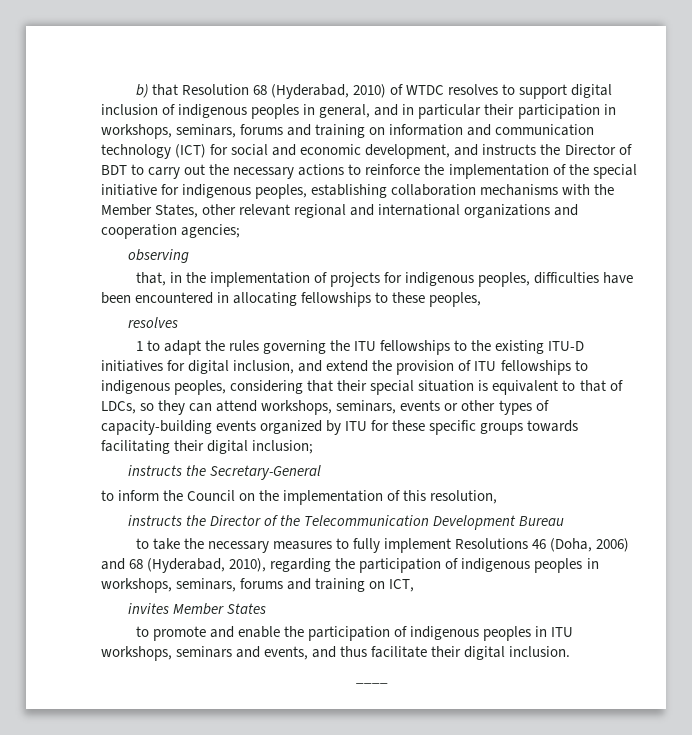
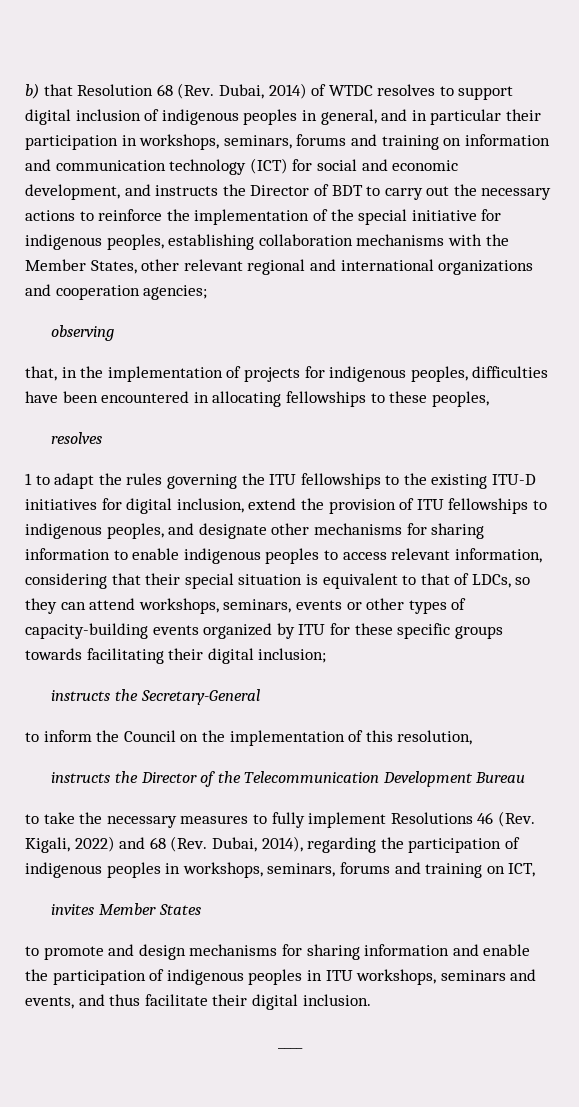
- b) that Resolution 68 (Hyderabad, 2010) of WTDC resolves to support digital inclusion of indigenous peoples in general, and in particular their participation in workshops, seminars, forums and training on information and communication technology (ICT) for social and economic development, and instructs the Director of BDT to carry out the necessary actions to reinforce the implementation of the special initiative for indigenous peoples, establishing collaboration mechanisms with the Member States, other relevant regional and international organizations and cooperation agencies;
+ b) that Resolution 68 (Rev. Dubai, 2014) of WTDC resolves to support digital inclusion of indigenous peoples in general, and in particular their participation in workshops, seminars, forums and training on information and communication technology (ICT) for social and economic development, and instructs the Director of BDT to carry out the necessary actions to reinforce the implementation of the special initiative for indigenous peoples, establishing collaboration mechanisms with the Member States, other relevant regional and international organizations and cooperation agencies;
- 1 to adapt the rules governing the ITU fellowships to the existing ITU-D initiatives for digital inclusion, and extend the provision of ITU fellowships to indigenous peoples, considering that their special situation is equivalent to that of LDCs, so they can attend workshops, seminars, events or other types of capacity-building events organized by ITU for these specific groups towards facilitating their digital inclusion;
+ 1 to adapt the rules governing the ITU fellowships to the existing ITU-D initiatives for digital inclusion, extend the provision of ITU fellowships to indigenous peoples, and designate other mechanisms for sharing information to enable indigenous peoples to access relevant information, considering that their special situation is equivalent to that of LDCs, so they can attend workshops, seminars, events or other types of capacity-building events organized by ITU for these specific groups towards facilitating their digital inclusion;
- to take the necessary measures to fully implement Resolutions 46 (Doha, 2006) and 68 (Hyderabad, 2010), regarding the participation of indigenous peoples in workshops, seminars, forums and training on ICT,
+ to take the necessary measures to fully implement Resolutions 46 (Rev. Kigali, 2022) and 68 (Rev. Dubai, 2014), regarding the participation of indigenous peoples in workshops, seminars, forums and training on ICT,
- to promote and enable the participation of indigenous peoples in ITU workshops, seminars and events, and thus facilitate their digital inclusion.
+ to promote and design mechanisms for sharing information and enable the participation of indigenous peoples in ITU workshops, seminars and events, and thus facilitate their digital inclusion.

